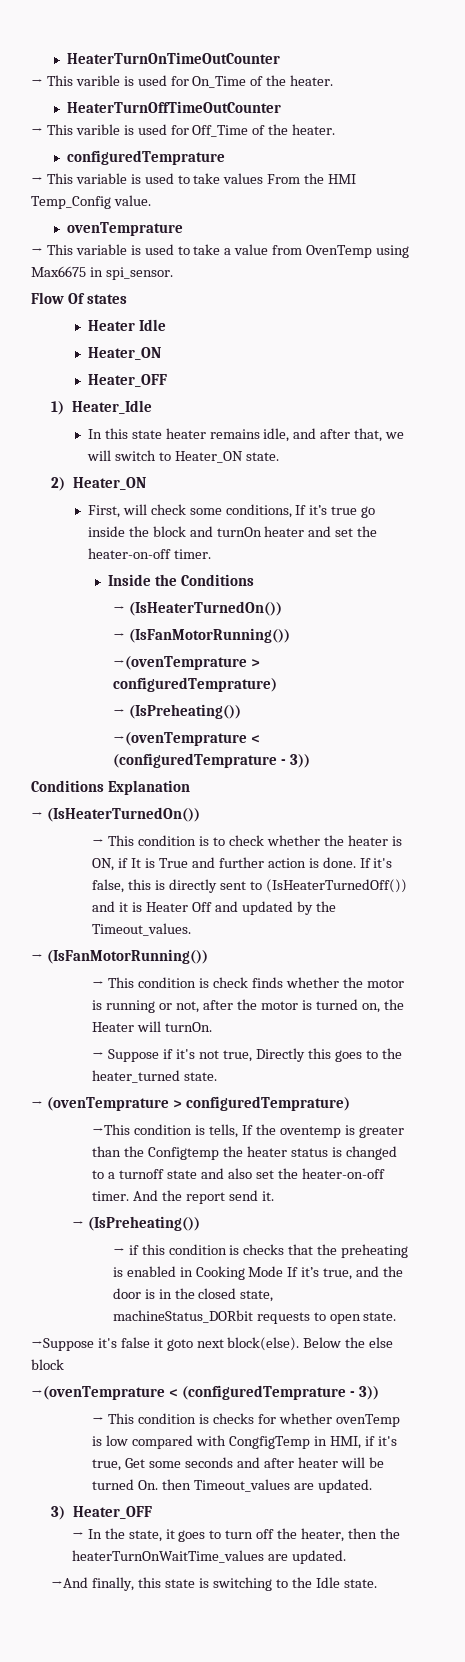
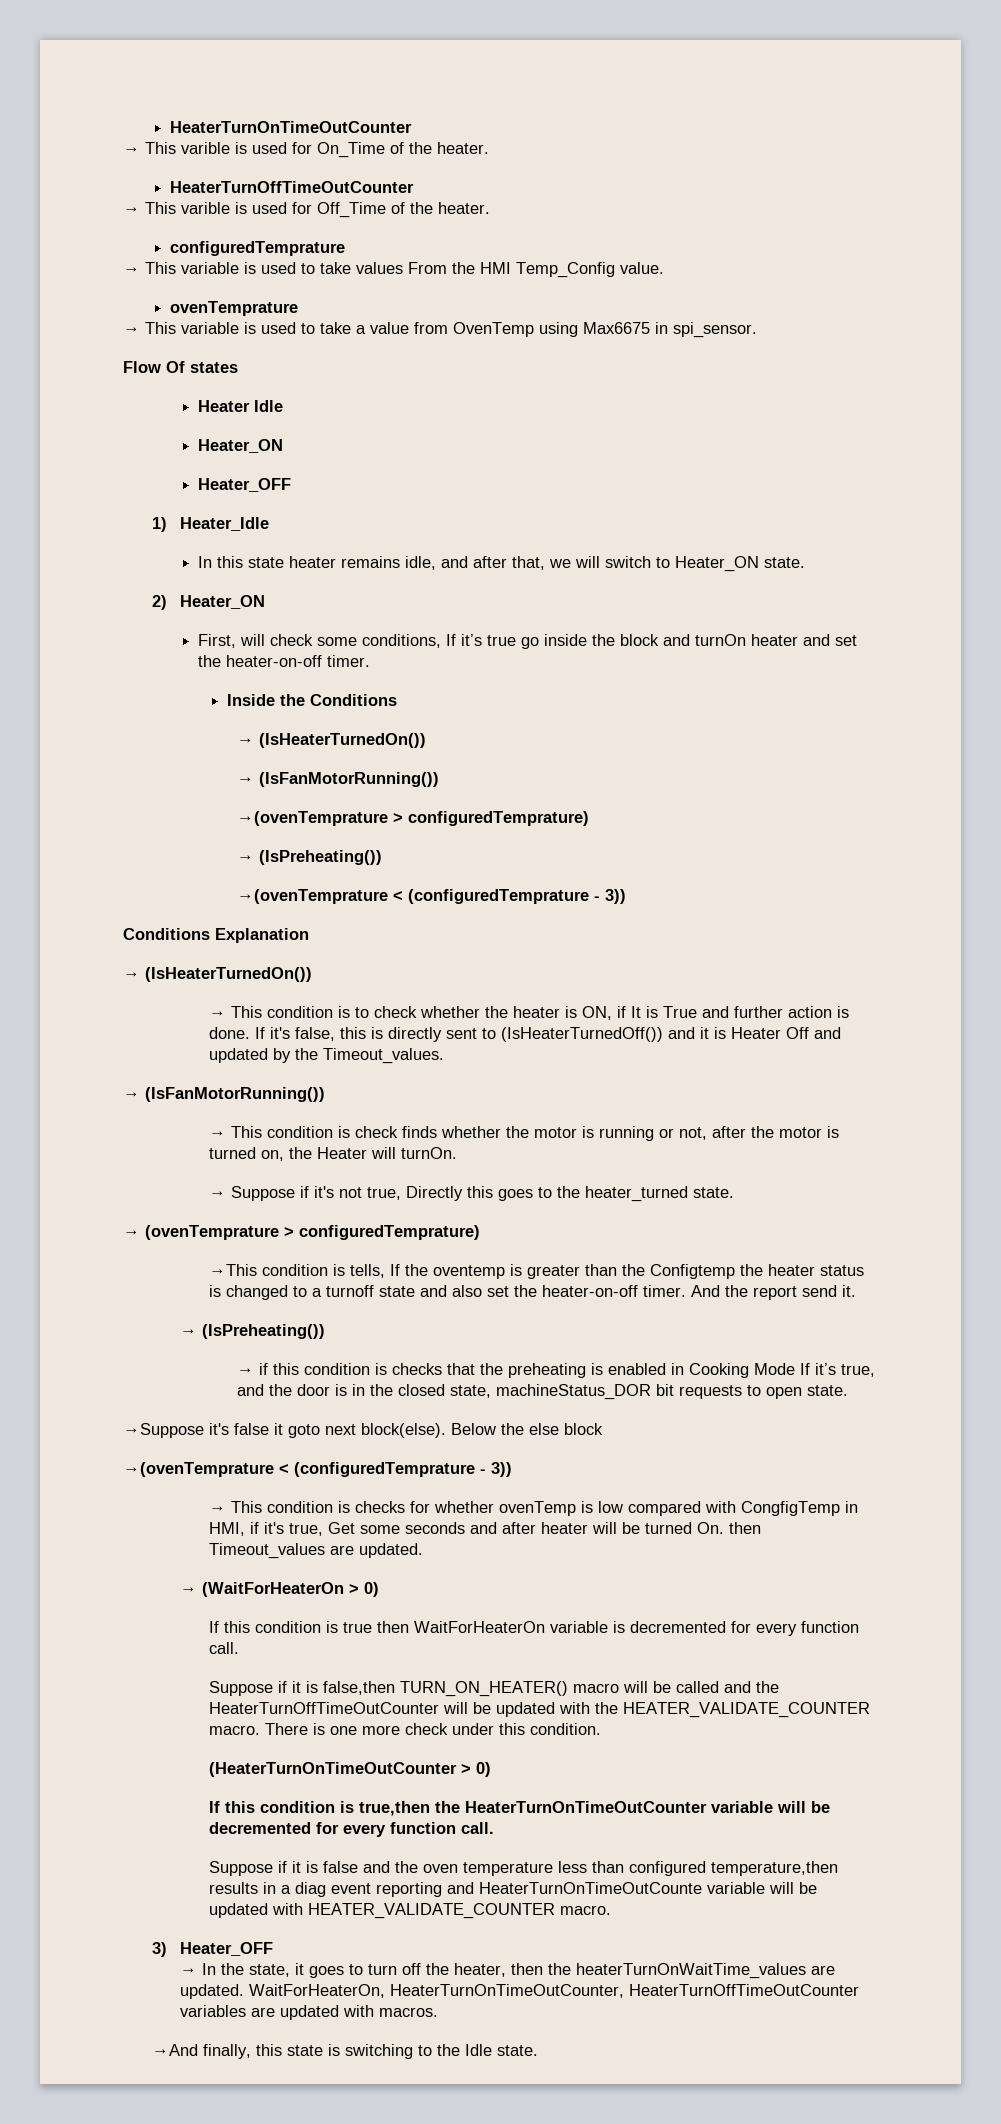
- → if this condition is checks that the preheating is enabled in Cooking Mode If it’s true, and the door is in the closed state, machineStatus_DORbit requests to open state.
+ → if this condition is checks that the preheating is enabled in Cooking Mode If it’s true, and the door is in the closed state, machineStatus_DOR bit requests to open state.
+ → (WaitForHeaterOn > 0)
+ If this condition is true then WaitForHeaterOn variable is decremented for every function call.
+ Suppose if it is false,then TURN_ON_HEATER() macro will be called and the HeaterTurnOffTimeOutCounter will be updated with the HEATER_VALIDATE_COUNTER macro. There is one more check under this condition.
+ (HeaterTurnOnTimeOutCounter > 0)
+ If this condition is true,then the HeaterTurnOnTimeOutCounter variable will be decremented for every function call.
+ Suppose if it is false and the oven temperature less than configured temperature,then results in a diag event reporting and HeaterTurnOnTimeOutCounte variable will be updated with HEATER_VALIDATE_COUNTER macro.
+ WaitForHeaterOn, HeaterTurnOnTimeOutCounter, HeaterTurnOffTimeOutCounter variables are updated with macros.

